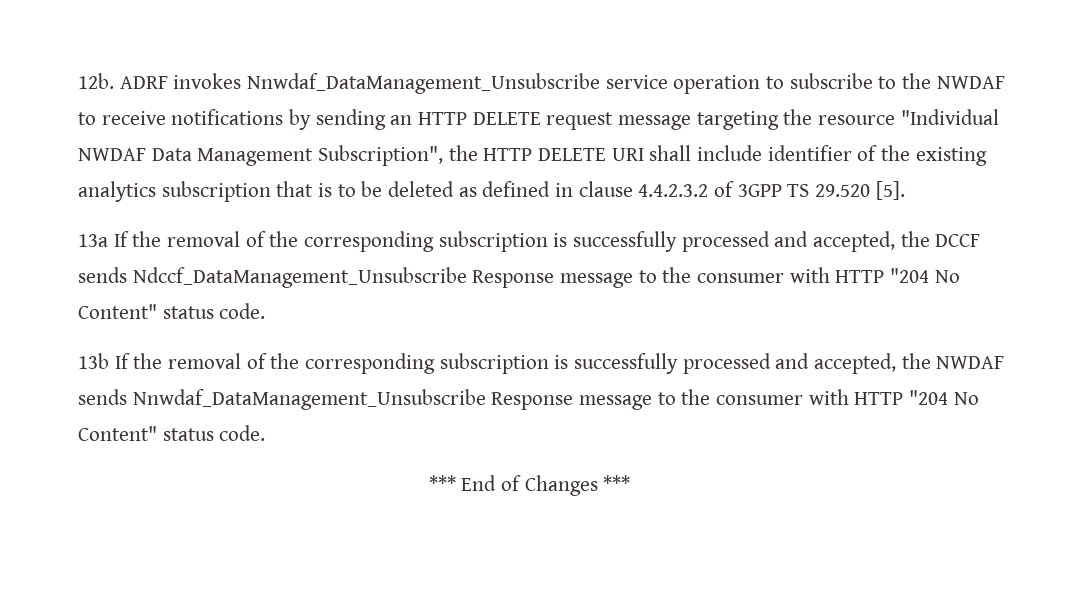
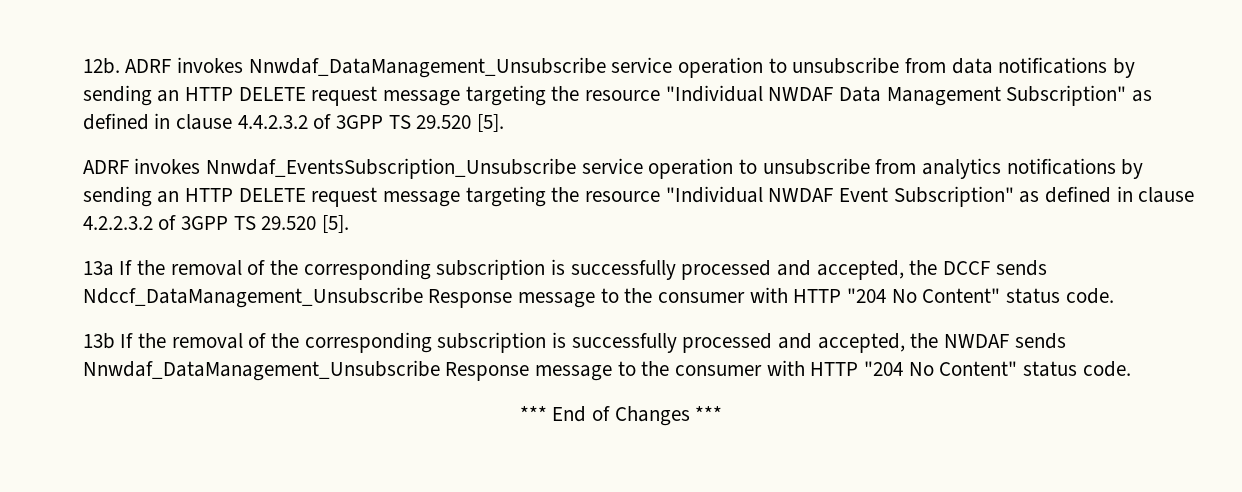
- ADRF invokes Nnwdaf_DataManagement_Unsubscribe service operation to subscribe to the NWDAF to receive notifications by sending an HTTP DELETE request message targeting the resource "Individual NWDAF Data Management Subscription", the HTTP DELETE URI shall include identifier of the existing analytics subscription that is to be deleted as defined in clause 4.4.2.3.2 of 3GPP TS 29.520 [5].
+ ADRF invokes Nnwdaf_DataManagement_Unsubscribe service operation to unsubscribe from data notifications by sending an HTTP DELETE request message targeting the resource "Individual NWDAF Data Management Subscription" as defined in clause 4.4.2.3.2 of 3GPP TS 29.520 [5].
+ ADRF invokes Nnwdaf_EventsSubscription_Unsubscribe service operation to unsubscribe from analytics notifications by sending an HTTP DELETE request message targeting the resource "Individual NWDAF Event Subscription" as defined in clause 4.2.2.3.2 of 3GPP TS 29.520 [5].

